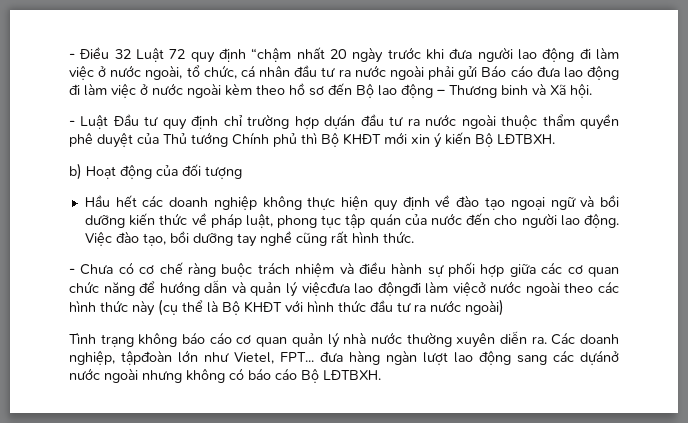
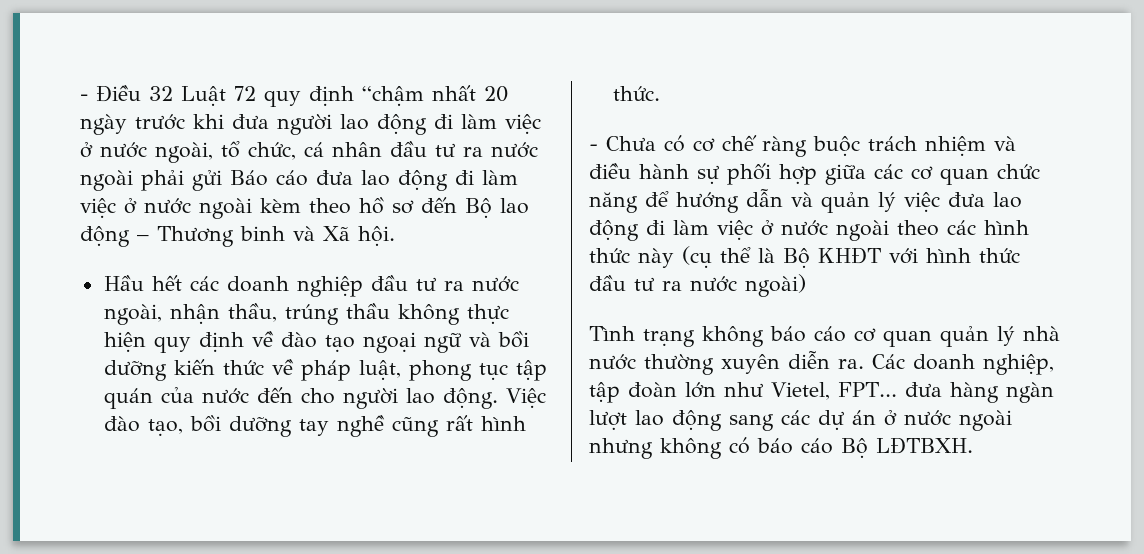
- - Luật Đầu tư quy định chỉ trường hợp dựán đầu tư ra nước ngoài thuộc thẩm quyền phê duyệt của Thủ tướng Chính phủ thì Bộ KHĐT mới xin ý kiến Bộ LĐTBXH.
- b) Hoạt động của đối tượng
- Hầu hết các doanh nghiệp không thực hiện quy định về đào tạo ngoại ngữ và bồi dưỡng kiến thức về pháp luật, phong tục tập quán của nước đến cho người lao động.
+ Hầu hết các doanh nghiệp đầu tư ra nước ngoài, nhận thầu, trúng thầu không thực hiện quy định về đào tạo ngoại ngữ và bồi dưỡng kiến thức về pháp luật, phong tục tập quán của nước đến cho người lao động.
- - Chưa có cơ chế ràng buộc trách nhiệm và điều hành sự phối hợp giữa các cơ quan chức năng để hướng dẫn và quản lý việcđưa lao độngđi làm việcở nước ngoài theo các hình thức này (cụ thể là Bộ KHĐT với hình thức đầu tư ra nước ngoài)
+ - Chưa có cơ chế ràng buộc trách nhiệm và điều hành sự phối hợp giữa các cơ quan chức năng để hướng dẫn và quản lý việc đưa lao động đi làm việc ở nước ngoài theo các hình thức này (cụ thể là Bộ KHĐT với hình thức đầu tư ra nước ngoài)
- Các doanh nghiệp, tậpđoàn lớn như Vietel, FPT... đưa hàng ngàn lượt lao động sang các dựánở nước ngoài nhưng không có báo cáo Bộ LĐTBXH.
+ Các doanh nghiệp, tập đoàn lớn như Vietel, FPT... đưa hàng ngàn lượt lao động sang các dự án ở nước ngoài nhưng không có báo cáo Bộ LĐTBXH.

